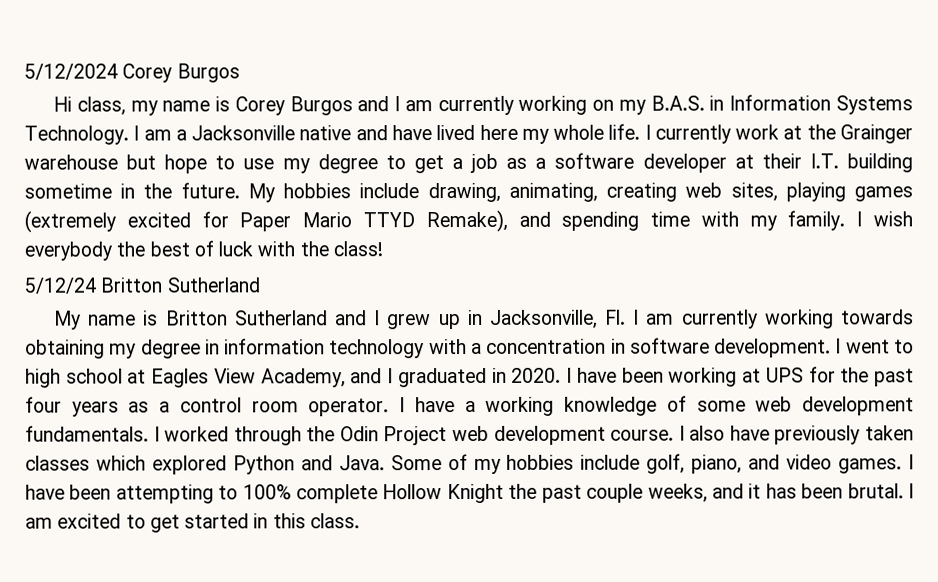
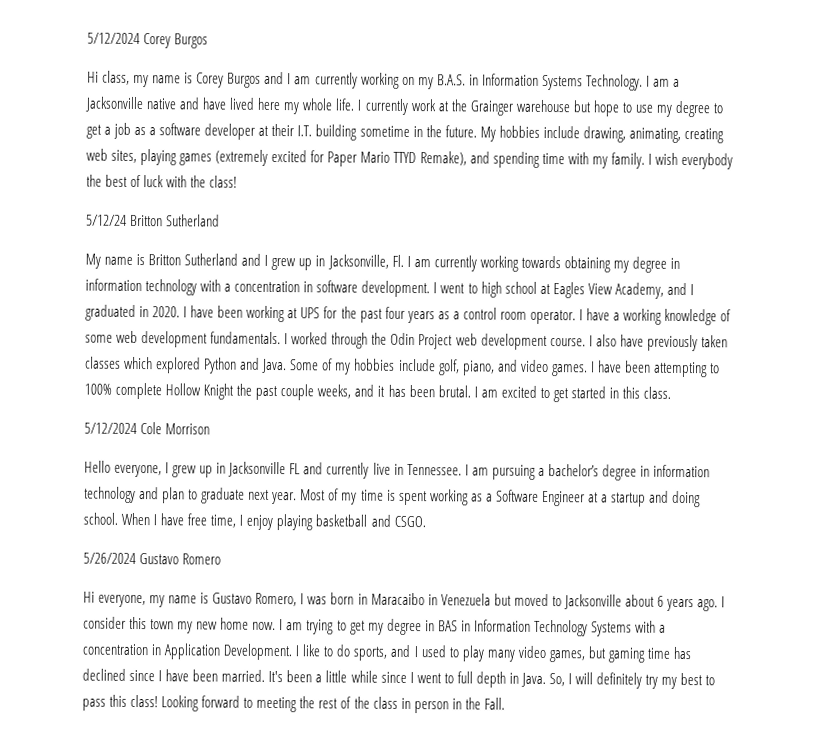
+ 5/12/2024 Cole Morrison
+ Hello everyone, I grew up in Jacksonville FL and currently live in Tennessee. I am pursuing a bachelor’s degree in information technology and plan to graduate next year. Most of my time is spent working as a Software Engineer at a startup and doing school. When I have free time, I enjoy playing basketball and CSGO.
+ 5/26/2024 Gustavo Romero
+ Hi everyone, my name is Gustavo Romero, I was born in Maracaibo in Venezuela but moved to Jacksonville about 6 years ago. I consider this town my new home now. I am trying to get my degree in BAS in Information Technology Systems with a concentration in Application Development. I like to do sports, and I used to play many video games, but gaming time has declined since I have been married. It's been a little while since I went to full depth in Java. So, I will definitely try my best to pass this class! Looking forward to meeting the rest of the class in person in the Fall.

